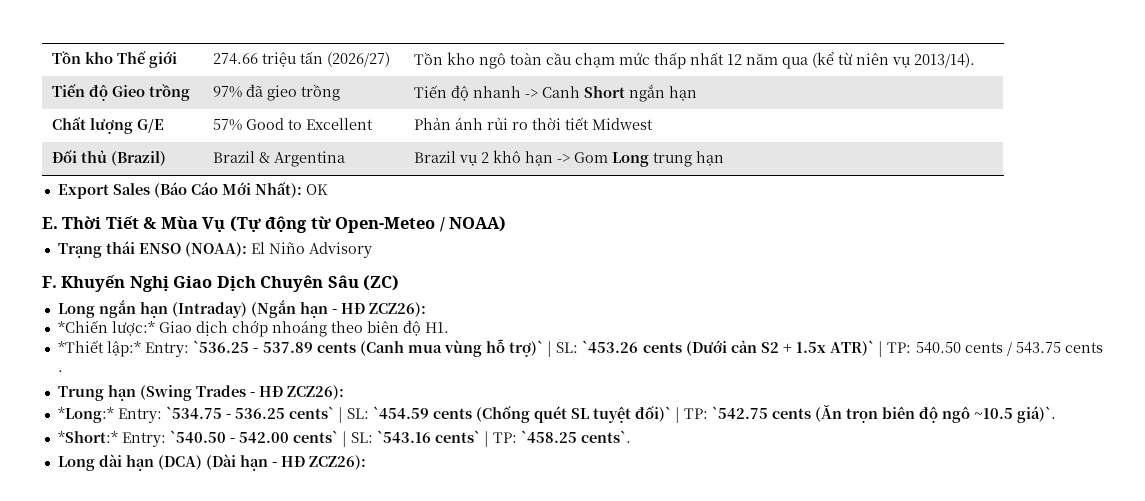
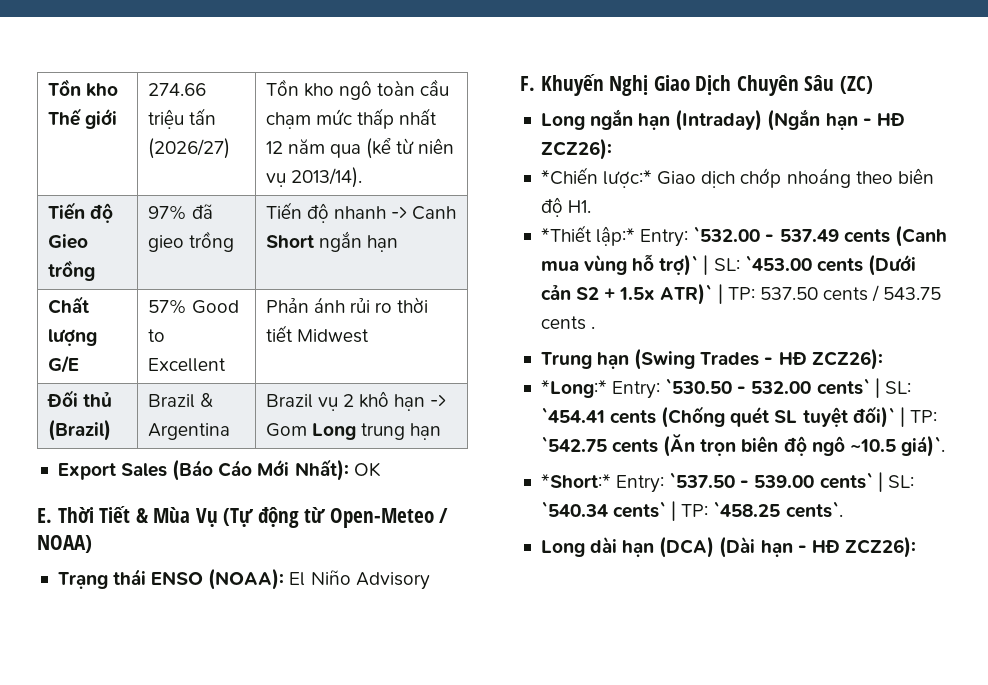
- *Thiết lập:* Entry: `536.25 - 537.89 cents (Canh mua vùng hỗ trợ)` | SL: `453.26 cents (Dưới cản S2 + 1.5x ATR)` | TP: 540.50 cents / 543.75 cents .
+ *Thiết lập:* Entry: `532.00 - 537.49 cents (Canh mua vùng hỗ trợ)` | SL: `453.00 cents (Dưới cản S2 + 1.5x ATR)` | TP: 537.50 cents / 543.75 cents .
- *Long:* Entry: `534.75 - 536.25 cents` | SL: `454.59 cents (Chống quét SL tuyệt đối)` | TP: `542.75 cents (Ăn trọn biên độ ngô ~10.5 giá)`.
+ *Long:* Entry: `530.50 - 532.00 cents` | SL: `454.41 cents (Chống quét SL tuyệt đối)` | TP: `542.75 cents (Ăn trọn biên độ ngô ~10.5 giá)`.
- *Short:* Entry: `540.50 - 542.00 cents` | SL: `543.16 cents` | TP: `458.25 cents`.
+ *Short:* Entry: `537.50 - 539.00 cents` | SL: `540.34 cents` | TP: `458.25 cents`.

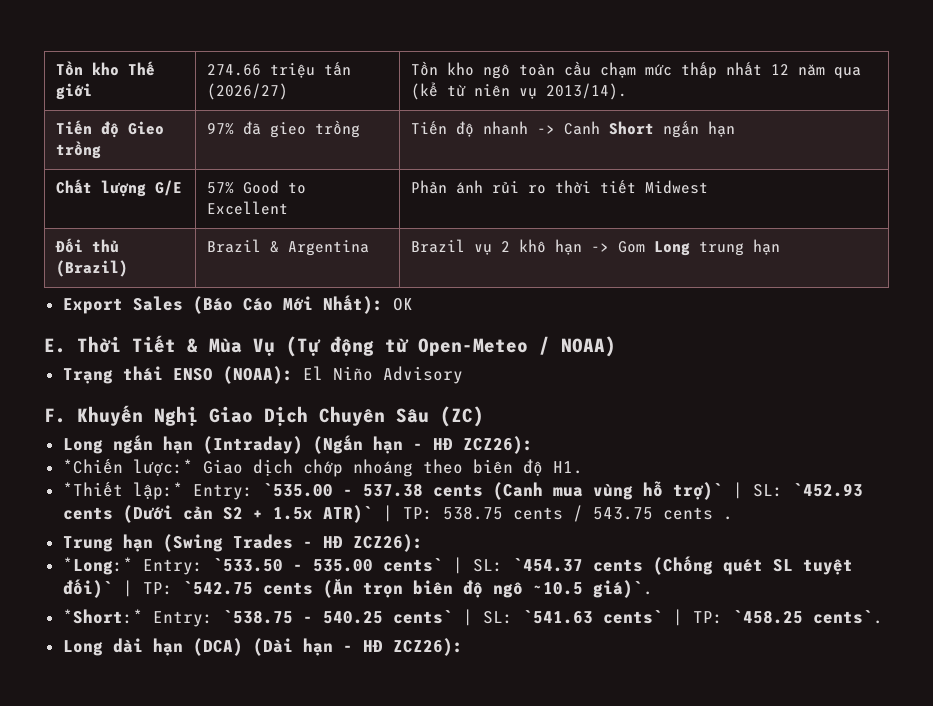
- *Thiết lập:* Entry: `532.00 - 537.49 cents (Canh mua vùng hỗ trợ)` | SL: `453.00 cents (Dưới cản S2 + 1.5x ATR)` | TP: 537.50 cents / 543.75 cents .
+ *Thiết lập:* Entry: `535.00 - 537.38 cents (Canh mua vùng hỗ trợ)` | SL: `452.93 cents (Dưới cản S2 + 1.5x ATR)` | TP: 538.75 cents / 543.75 cents .
- *Long:* Entry: `530.50 - 532.00 cents` | SL: `454.41 cents (Chống quét SL tuyệt đối)` | TP: `542.75 cents (Ăn trọn biên độ ngô ~10.5 giá)`.
+ *Long:* Entry: `533.50 - 535.00 cents` | SL: `454.37 cents (Chống quét SL tuyệt đối)` | TP: `542.75 cents (Ăn trọn biên độ ngô ~10.5 giá)`.
- *Short:* Entry: `537.50 - 539.00 cents` | SL: `540.34 cents` | TP: `458.25 cents`.
+ *Short:* Entry: `538.75 - 540.25 cents` | SL: `541.63 cents` | TP: `458.25 cents`.

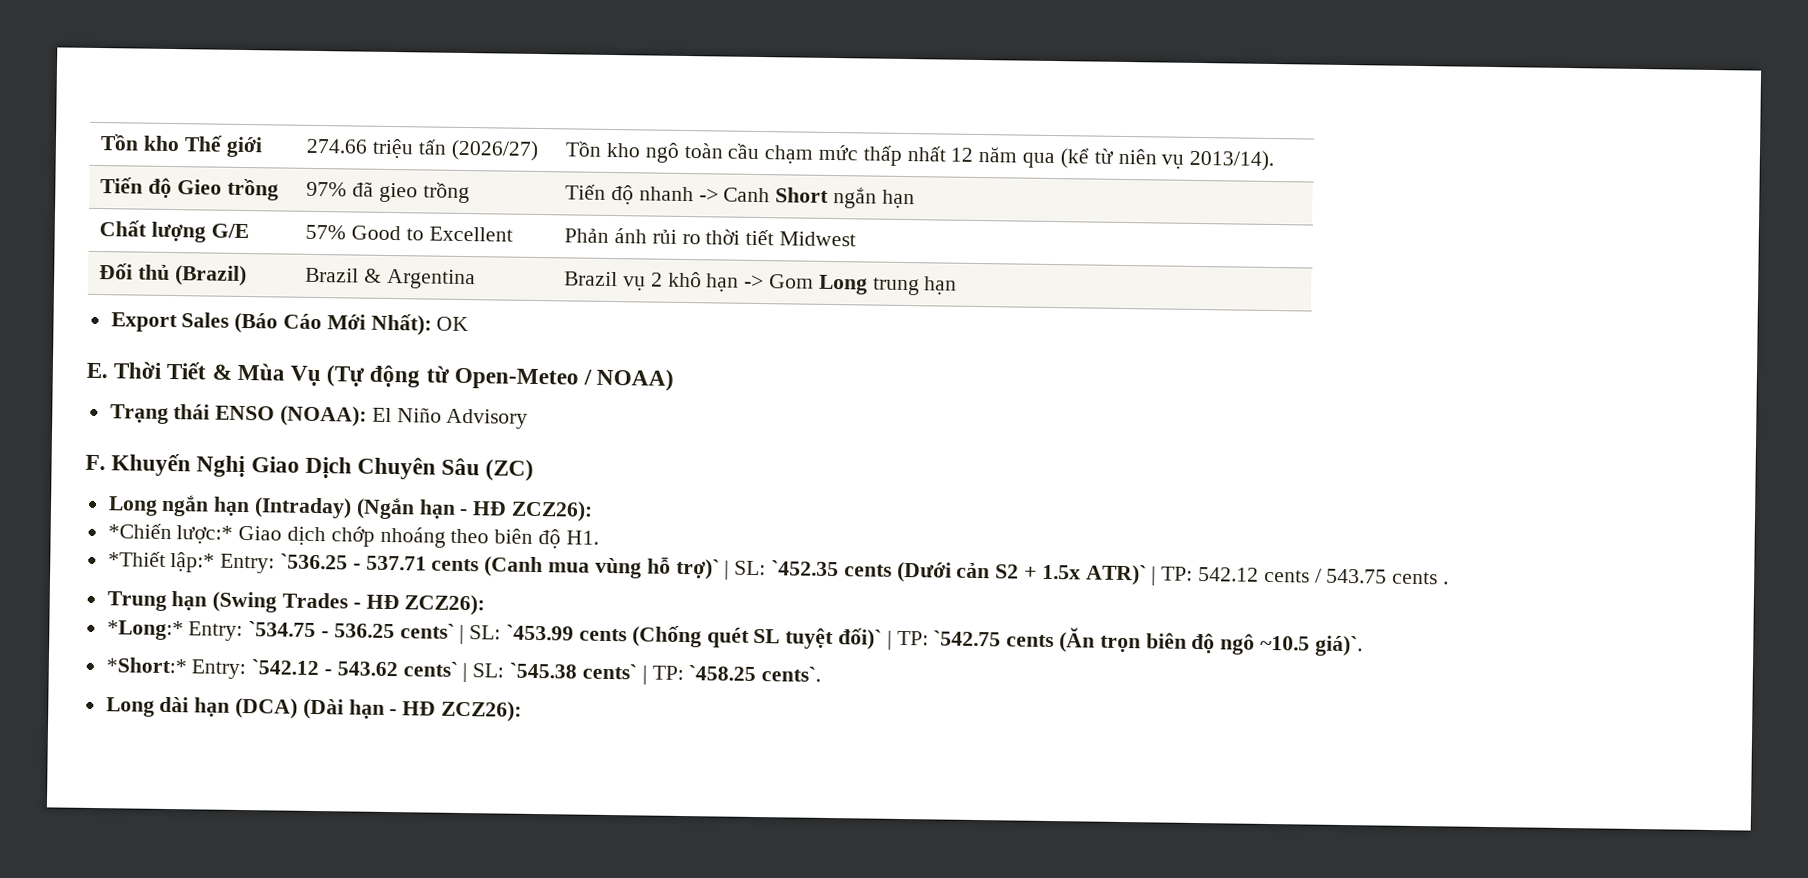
- *Thiết lập:* Entry: `535.00 - 537.38 cents (Canh mua vùng hỗ trợ)` | SL: `452.93 cents (Dưới cản S2 + 1.5x ATR)` | TP: 538.75 cents / 543.75 cents .
+ *Thiết lập:* Entry: `536.25 - 537.71 cents (Canh mua vùng hỗ trợ)` | SL: `452.35 cents (Dưới cản S2 + 1.5x ATR)` | TP: 542.12 cents / 543.75 cents .
- *Long:* Entry: `533.50 - 535.00 cents` | SL: `454.37 cents (Chống quét SL tuyệt đối)` | TP: `542.75 cents (Ăn trọn biên độ ngô ~10.5 giá)`.
+ *Long:* Entry: `534.75 - 536.25 cents` | SL: `453.99 cents (Chống quét SL tuyệt đối)` | TP: `542.75 cents (Ăn trọn biên độ ngô ~10.5 giá)`.
- *Short:* Entry: `538.75 - 540.25 cents` | SL: `541.63 cents` | TP: `458.25 cents`.
+ *Short:* Entry: `542.12 - 543.62 cents` | SL: `545.38 cents` | TP: `458.25 cents`.

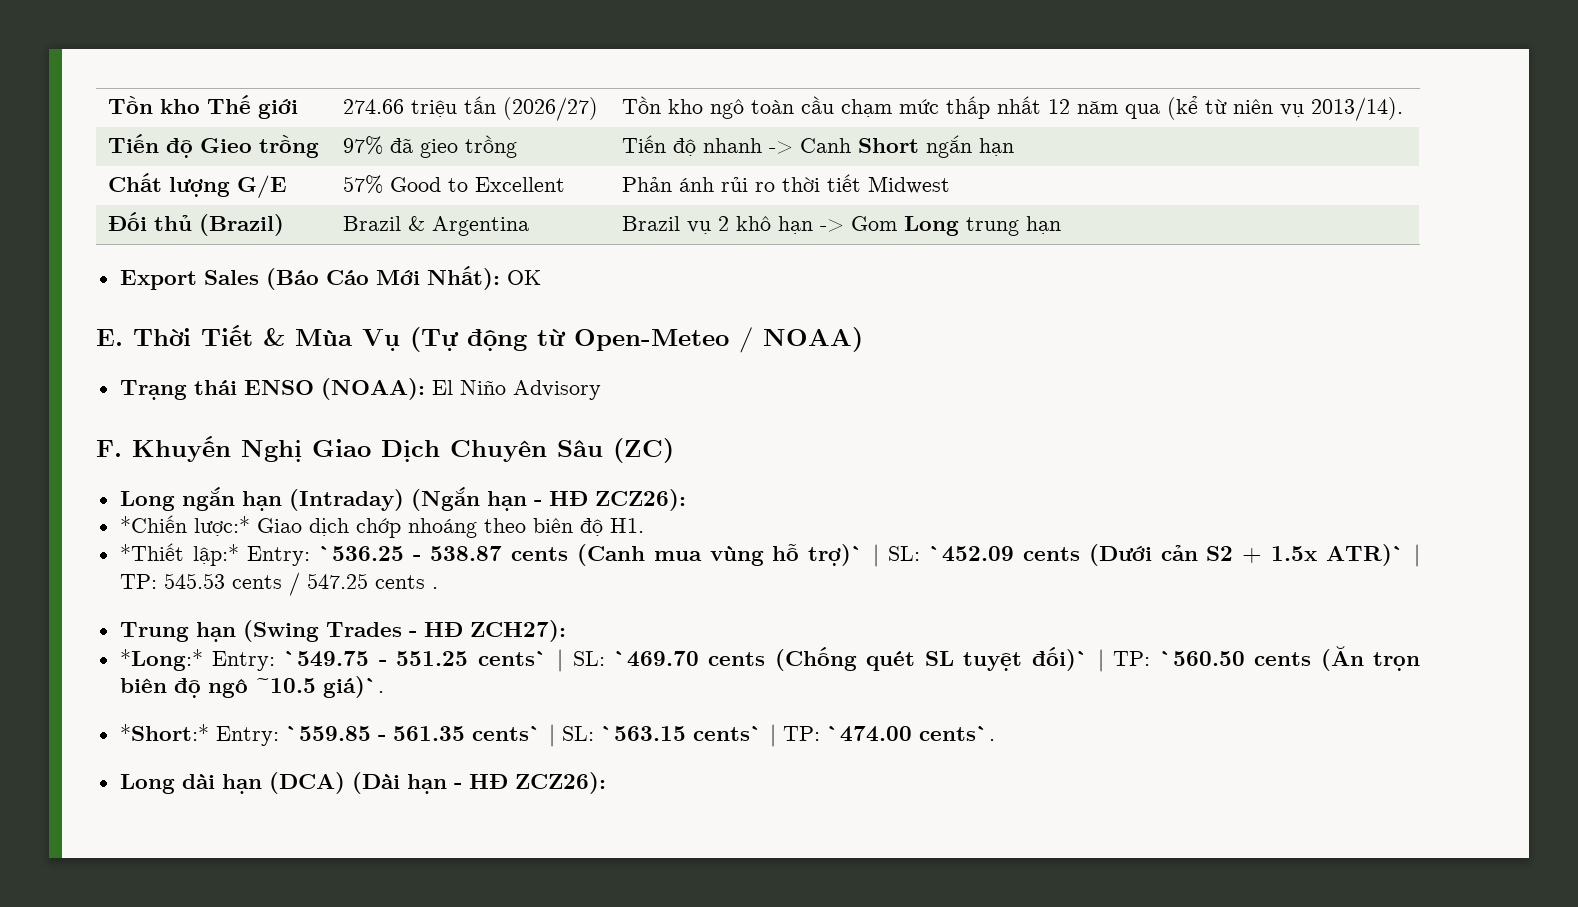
- *Thiết lập:* Entry: `536.25 - 537.71 cents (Canh mua vùng hỗ trợ)` | SL: `452.35 cents (Dưới cản S2 + 1.5x ATR)` | TP: 542.12 cents / 543.75 cents .
+ *Thiết lập:* Entry: `536.25 - 538.87 cents (Canh mua vùng hỗ trợ)` | SL: `452.09 cents (Dưới cản S2 + 1.5x ATR)` | TP: 545.53 cents / 547.25 cents .
- Trung hạn (Swing Trades - HĐ ZCZ26):
+ Trung hạn (Swing Trades - HĐ ZCH27):
- *Long:* Entry: `534.75 - 536.25 cents` | SL: `453.99 cents (Chống quét SL tuyệt đối)` | TP: `542.75 cents (Ăn trọn biên độ ngô ~10.5 giá)`.
+ *Long:* Entry: `549.75 - 551.25 cents` | SL: `469.70 cents (Chống quét SL tuyệt đối)` | TP: `560.50 cents (Ăn trọn biên độ ngô ~10.5 giá)`.
- *Short:* Entry: `542.12 - 543.62 cents` | SL: `545.38 cents` | TP: `458.25 cents`.
+ *Short:* Entry: `559.85 - 561.35 cents` | SL: `563.15 cents` | TP: `474.00 cents`.

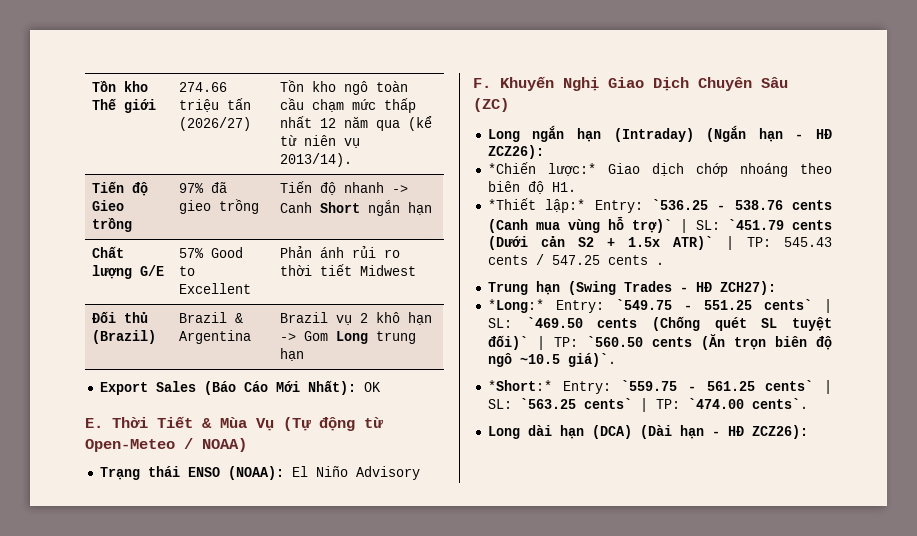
- *Thiết lập:* Entry: `536.25 - 538.87 cents (Canh mua vùng hỗ trợ)` | SL: `452.09 cents (Dưới cản S2 + 1.5x ATR)` | TP: 545.53 cents / 547.25 cents .
+ *Thiết lập:* Entry: `536.25 - 538.76 cents (Canh mua vùng hỗ trợ)` | SL: `451.79 cents (Dưới cản S2 + 1.5x ATR)` | TP: 545.43 cents / 547.25 cents .
- *Long:* Entry: `549.75 - 551.25 cents` | SL: `469.70 cents (Chống quét SL tuyệt đối)` | TP: `560.50 cents (Ăn trọn biên độ ngô ~10.5 giá)`.
+ *Long:* Entry: `549.75 - 551.25 cents` | SL: `469.50 cents (Chống quét SL tuyệt đối)` | TP: `560.50 cents (Ăn trọn biên độ ngô ~10.5 giá)`.
- *Short:* Entry: `559.85 - 561.35 cents` | SL: `563.15 cents` | TP: `474.00 cents`.
+ *Short:* Entry: `559.75 - 561.25 cents` | SL: `563.25 cents` | TP: `474.00 cents`.

